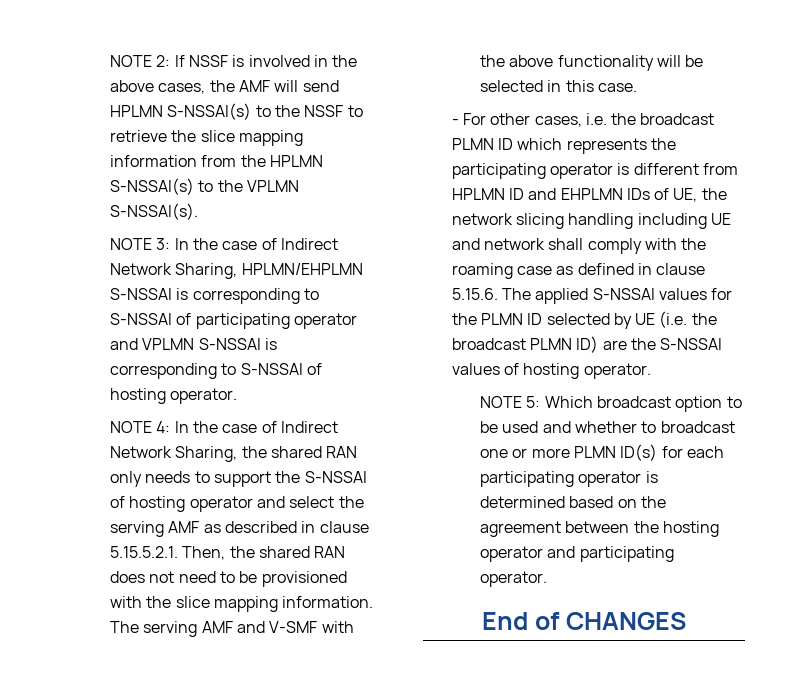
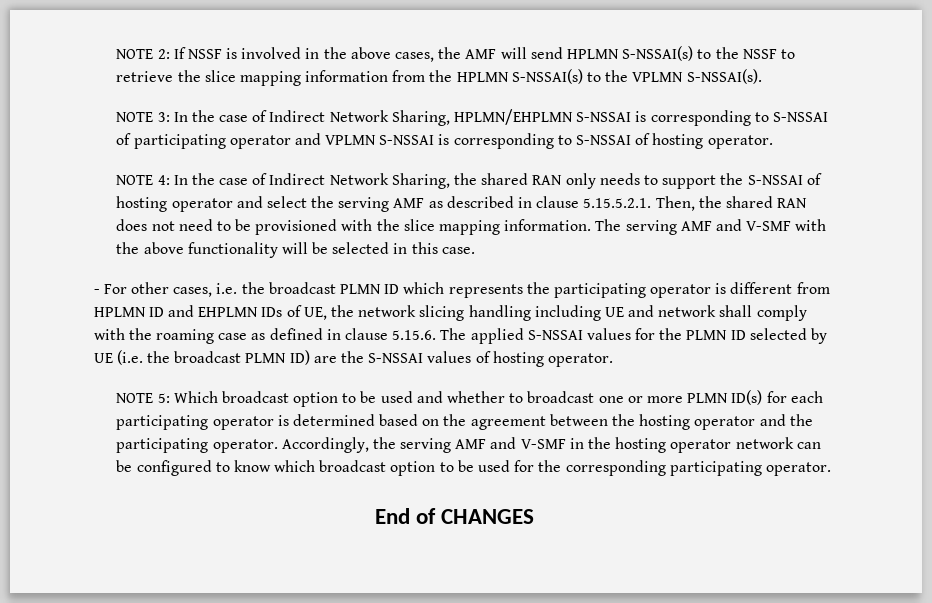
- NOTE 5: Which broadcast option to be used and whether to broadcast one or more PLMN ID(s) for each participating operator is determined based on the agreement between the hosting operator and participating operator.
+ NOTE 5: Which broadcast option to be used and whether to broadcast one or more PLMN ID(s) for each participating operator is determined based on the agreement between the hosting operator and the participating operator. Accordingly, the serving AMF and V-SMF in the hosting operator network can be configured to know which broadcast option to be used for the corresponding participating operator.

